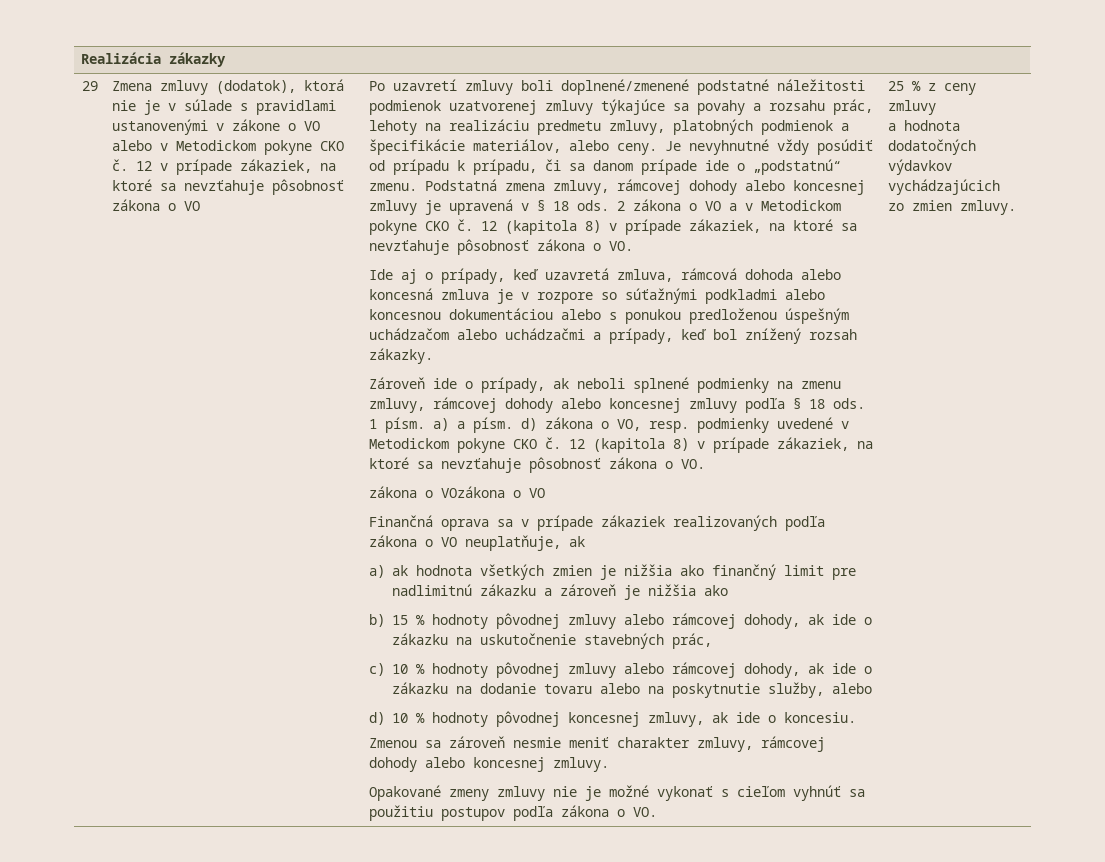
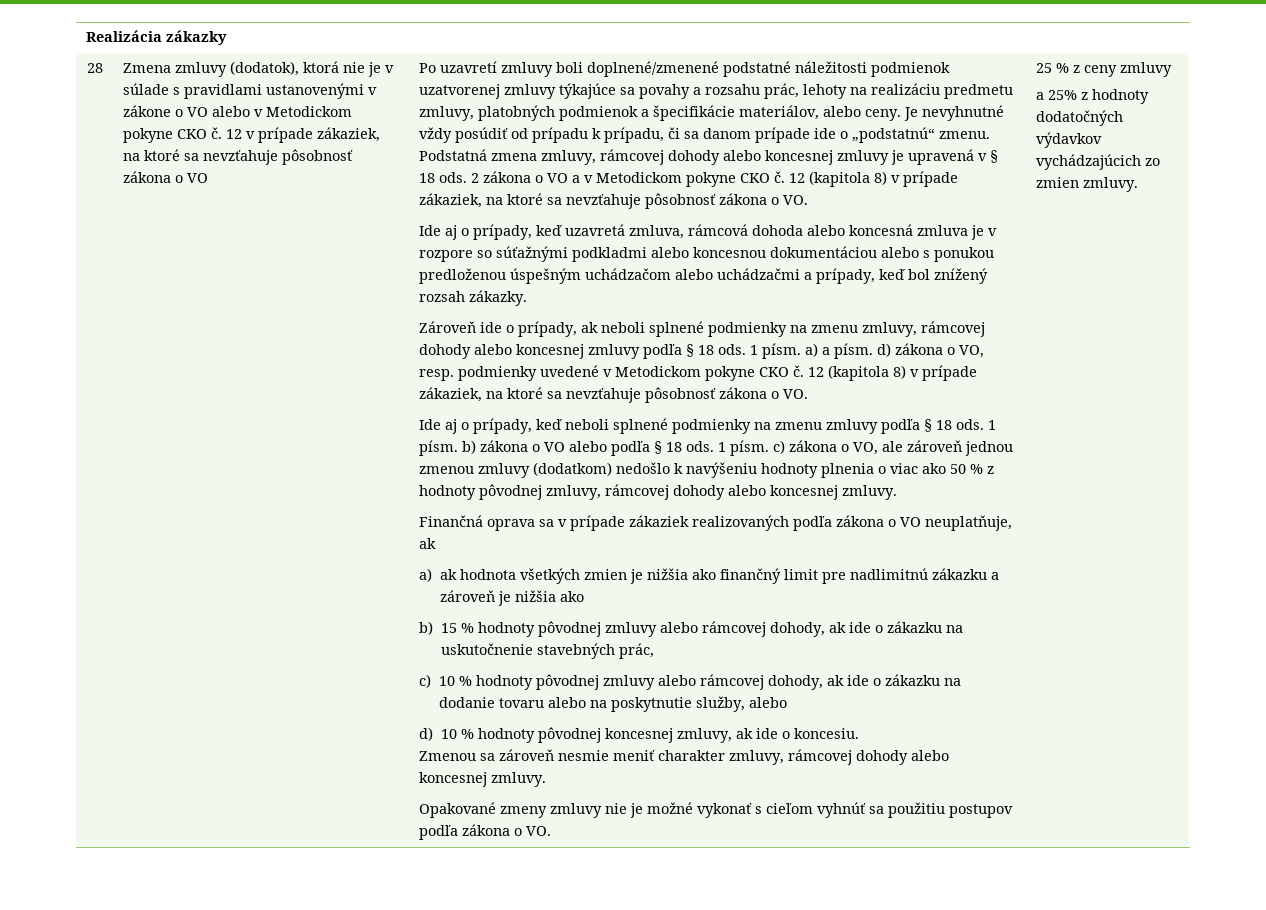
- 29
+ 28
- zákona o VOzákona o VO
+ Ide aj o prípady, keď neboli splnené podmienky na zmenu zmluvy podľa § 18 ods. 1 písm. b) zákona o VO alebo podľa § 18 ods. 1 písm. c) zákona o VO, ale zároveň jednou zmenou zmluvy (dodatkom) nedošlo k navýšeniu hodnoty plnenia o viac ako 50 % z hodnoty pôvodnej zmluvy, rámcovej dohody alebo koncesnej zmluvy.
- a hodnota dodatočných výdavkov vychádzajúcich zo zmien zmluvy.
+ a 25% z hodnoty dodatočných výdavkov vychádzajúcich zo zmien zmluvy.

